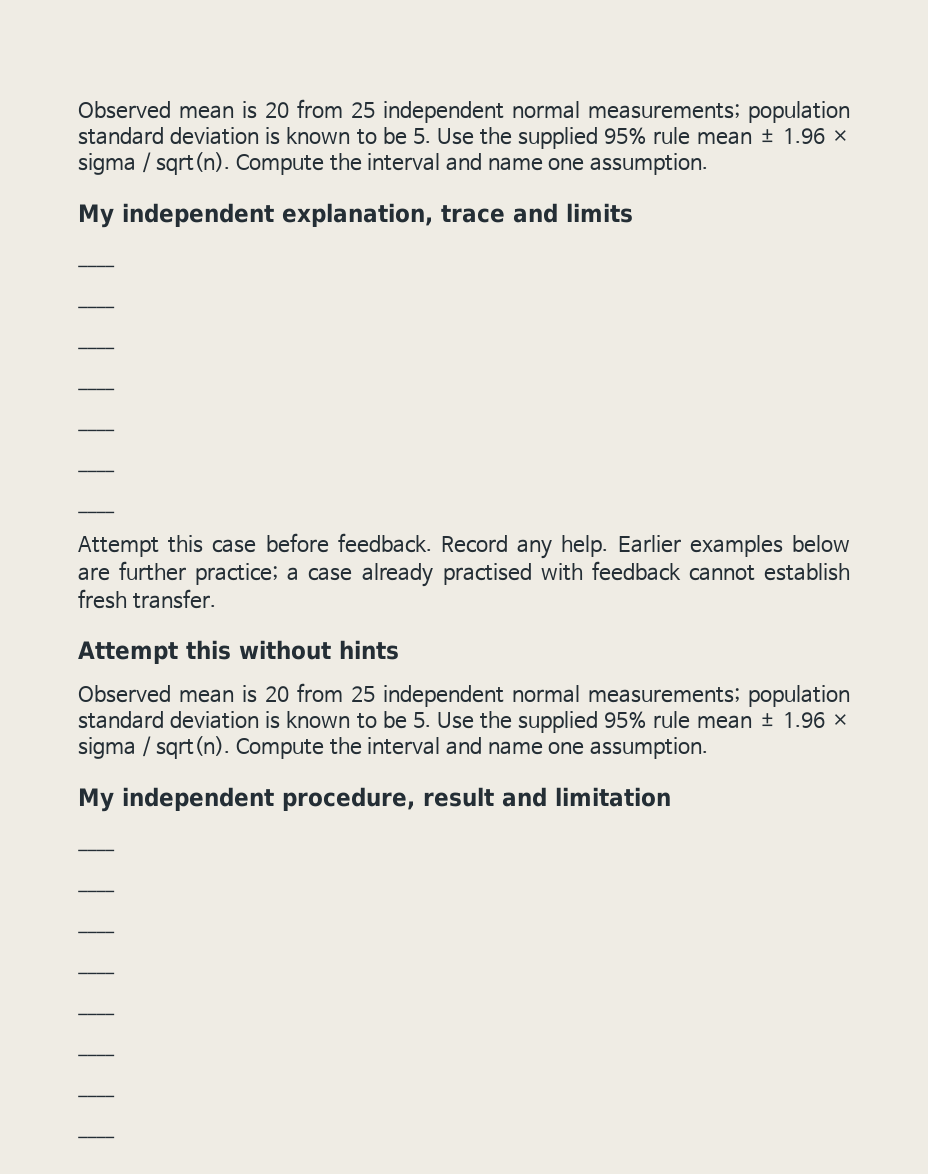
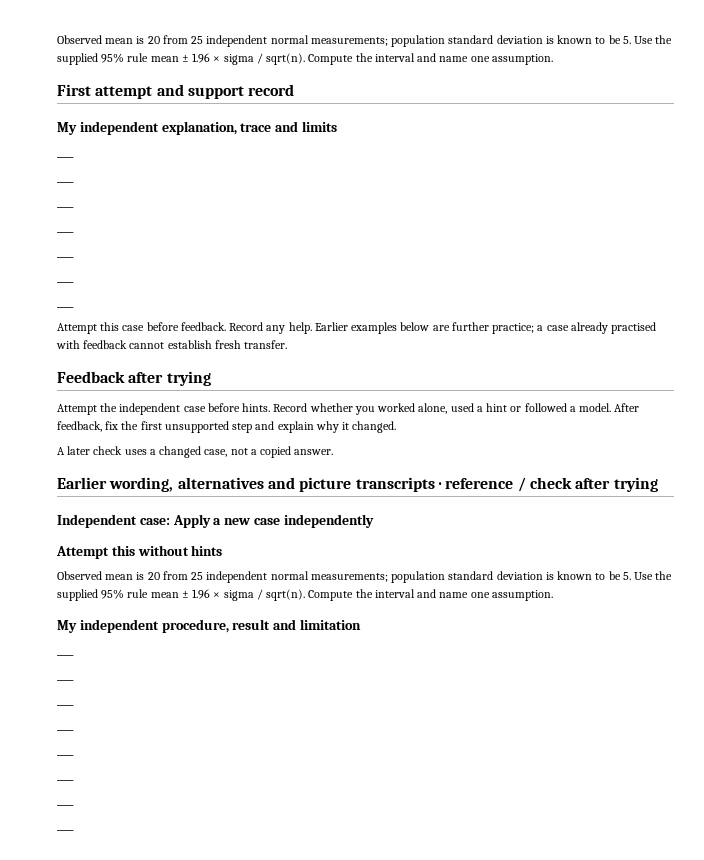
+ First attempt and support record
+ Feedback after trying
+ Attempt the independent case before hints. Record whether you worked alone, used a hint or followed a model. After feedback, fix the first unsupported step and explain why it changed.
+ A later check uses a changed case, not a copied answer.
+ Earlier wording, alternatives and picture transcripts · reference / check after trying
+ Independent case: Apply a new case independently

